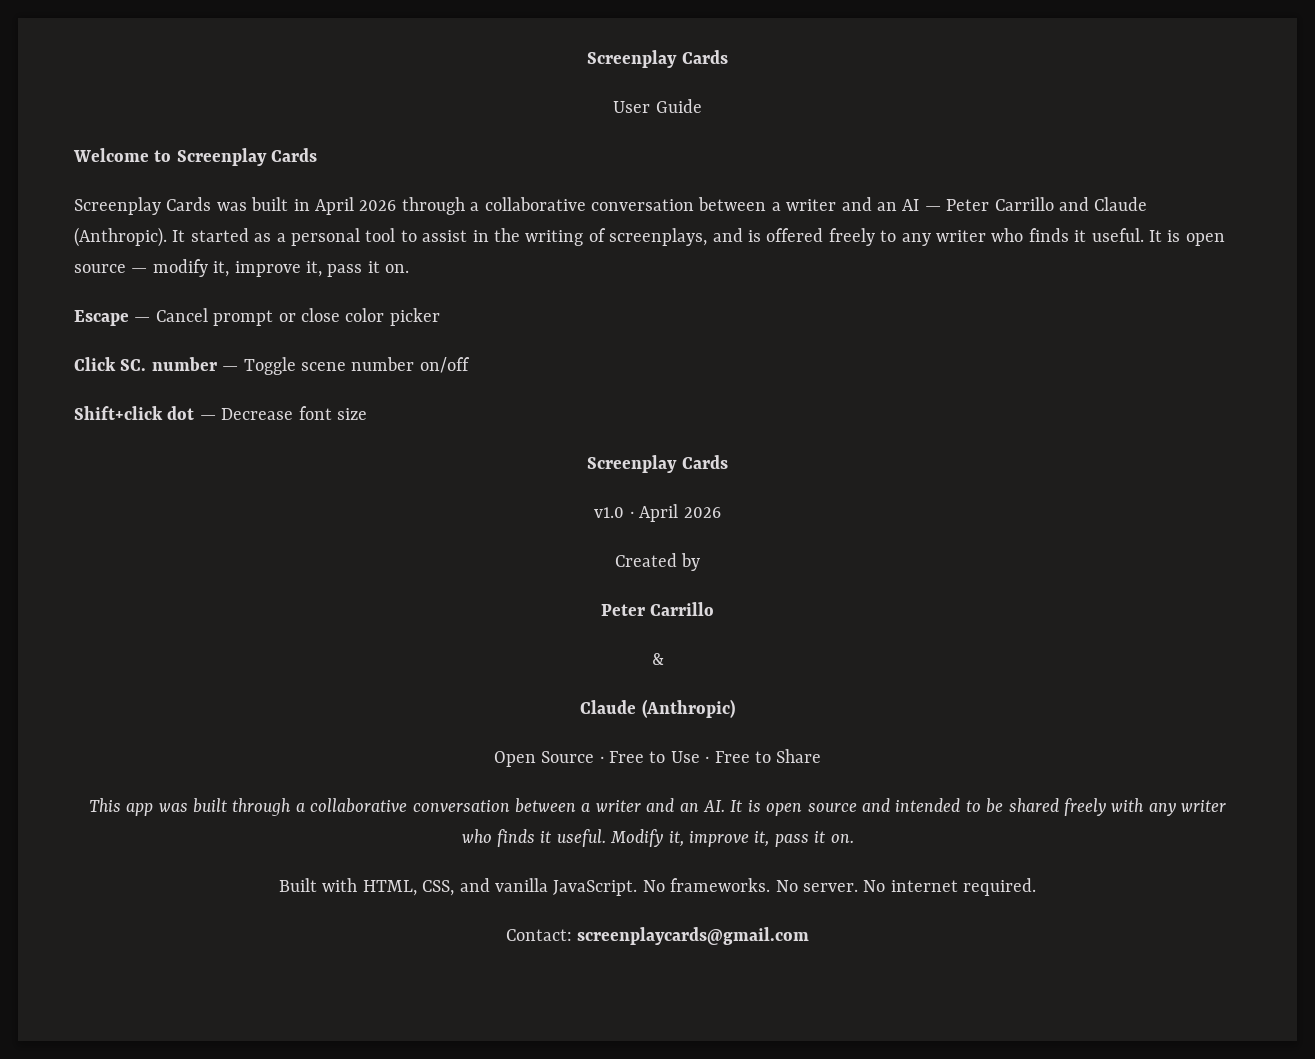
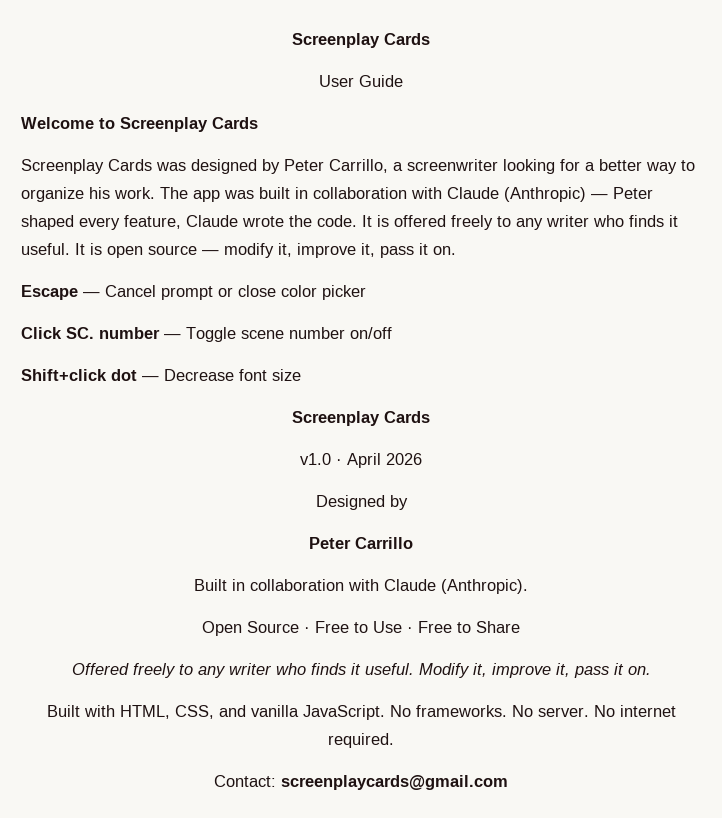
- Screenplay Cards was built in April 2026 through a collaborative conversation between a writer and an AI — Peter Carrillo and Claude (Anthropic). It started as a personal tool to assist in the writing of screenplays, and is offered freely to any writer who finds it useful.
+ Screenplay Cards was designed by Peter Carrillo, a screenwriter looking for a better way to organize his work. The app was built in collaboration with Claude (Anthropic) — Peter shaped every feature, Claude wrote the code. It is offered freely to any writer who finds it useful.
- Created by
+ Designed by
- &
- Claude (Anthropic)
+ Built in collaboration with Claude (Anthropic).
- This app was built through a collaborative conversation between a writer and an AI. It is open source and intended to be shared freely with any writer who finds it useful.
+ Offered freely to any writer who finds it useful.

